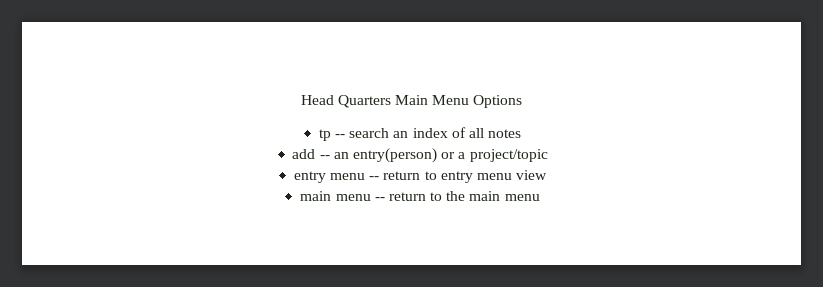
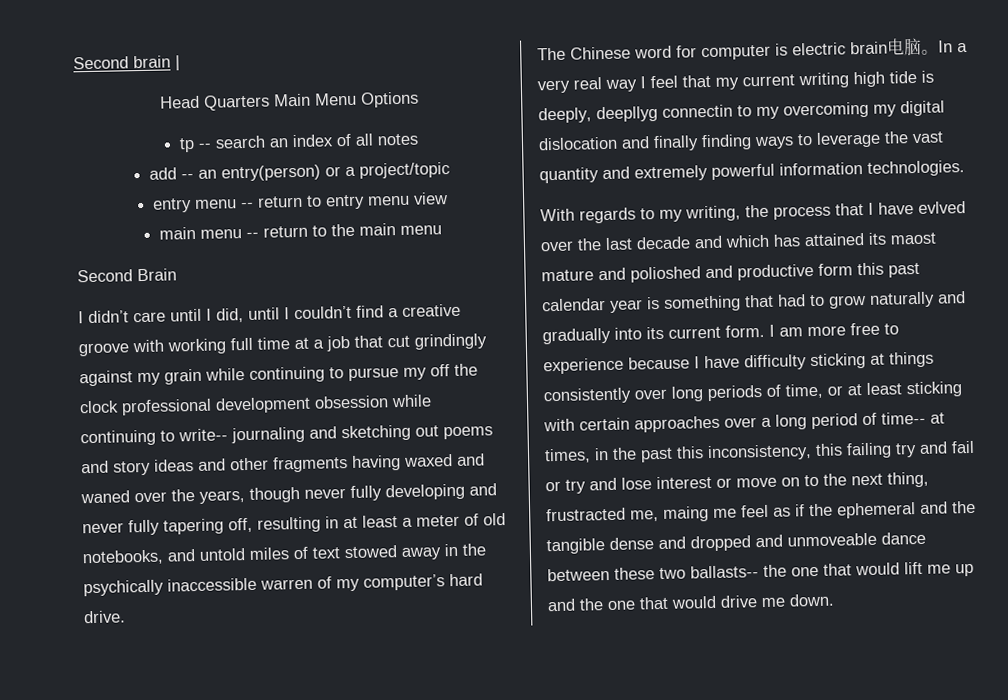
+ Second brain |
+ Second Brain
+ I didn’t care until I did, until I couldn’t find a creative groove with working full time at a job that cut grindingly against my grain while continuing to pursue my off the clock professional development obsession while continuing to write-- journaling and sketching out poems and story ideas and other fragments having waxed and waned over the years, though never fully developing and never fully tapering off, resulting in at least a meter of old notebooks, and untold miles of text stowed away in the psychically inaccessible warren of my computer’s hard drive.
+ The Chinese word for computer is electric brain电脑。In a very real way I feel that my current writing high tide is deeply, deepllyg connectin to my overcoming my digital dislocation and finally finding ways to leverage the vast quantity and extremely powerful information technologies.
+ With regards to my writing, the process that I have evlved over the last decade and which has attained its maost mature and polioshed and productive form this past calendar year is something that had to grow naturally and gradually into its current form. I am more free to experience because I have difficulty sticking at things consistently over long periods of time, or at least sticking with certain approaches over a long period of time-- at times, in the past this inconsistency, this failing try and fail or try and lose interest or move on to the next thing, frustracted me, maing me feel as if the ephemeral and the tangible dense and dropped and unmoveable dance between these two ballasts-- the one that would lift me up and the one that would drive me down.

